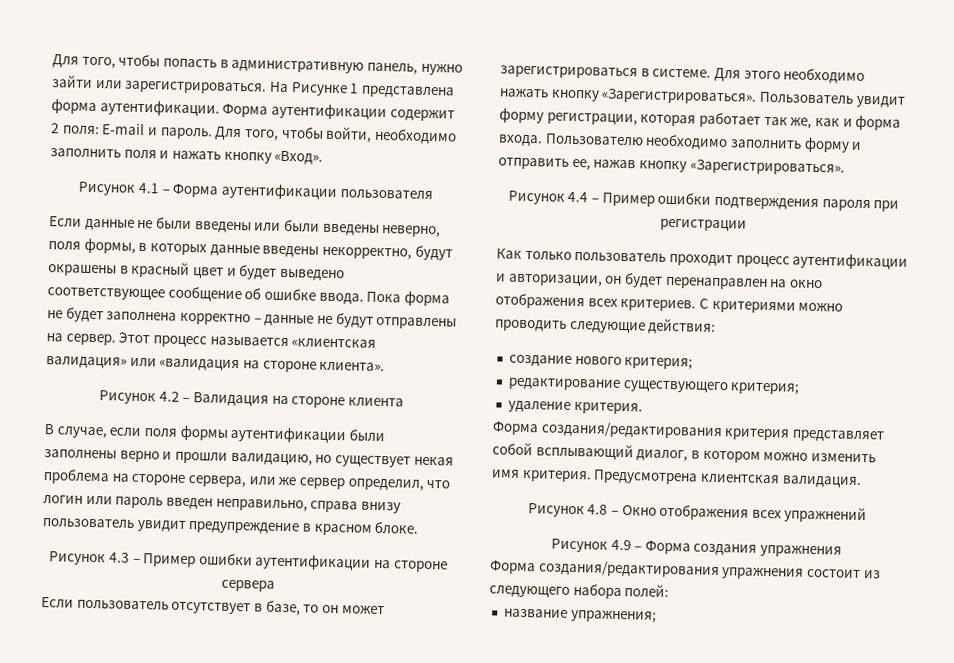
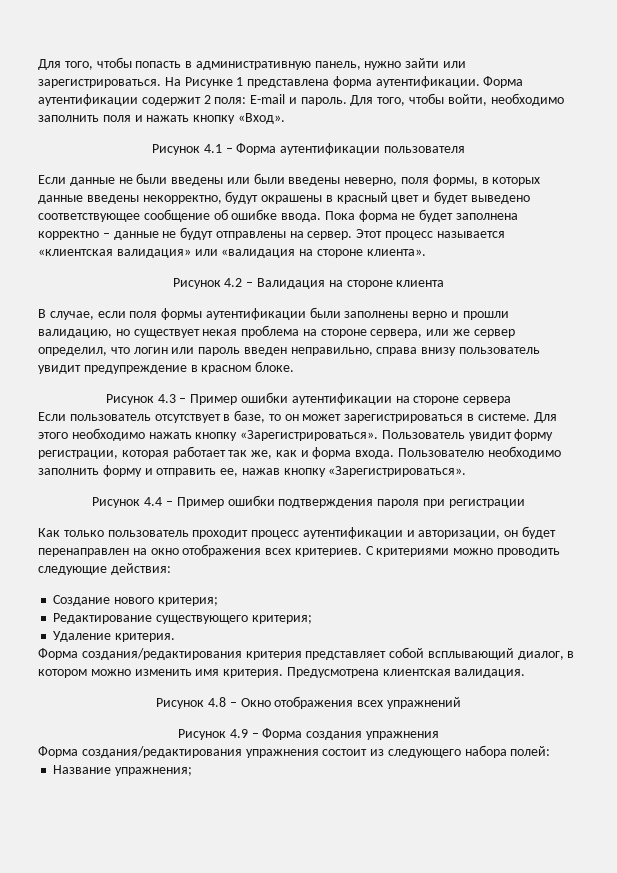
- создание нового критерия;
+ Создание нового критерия;
- редактирование существующего критерия;
+ Редактирование существующего критерия;
- удаление критерия.
+ Удаление критерия.
- название упражнения;
+ Название упражнения;

